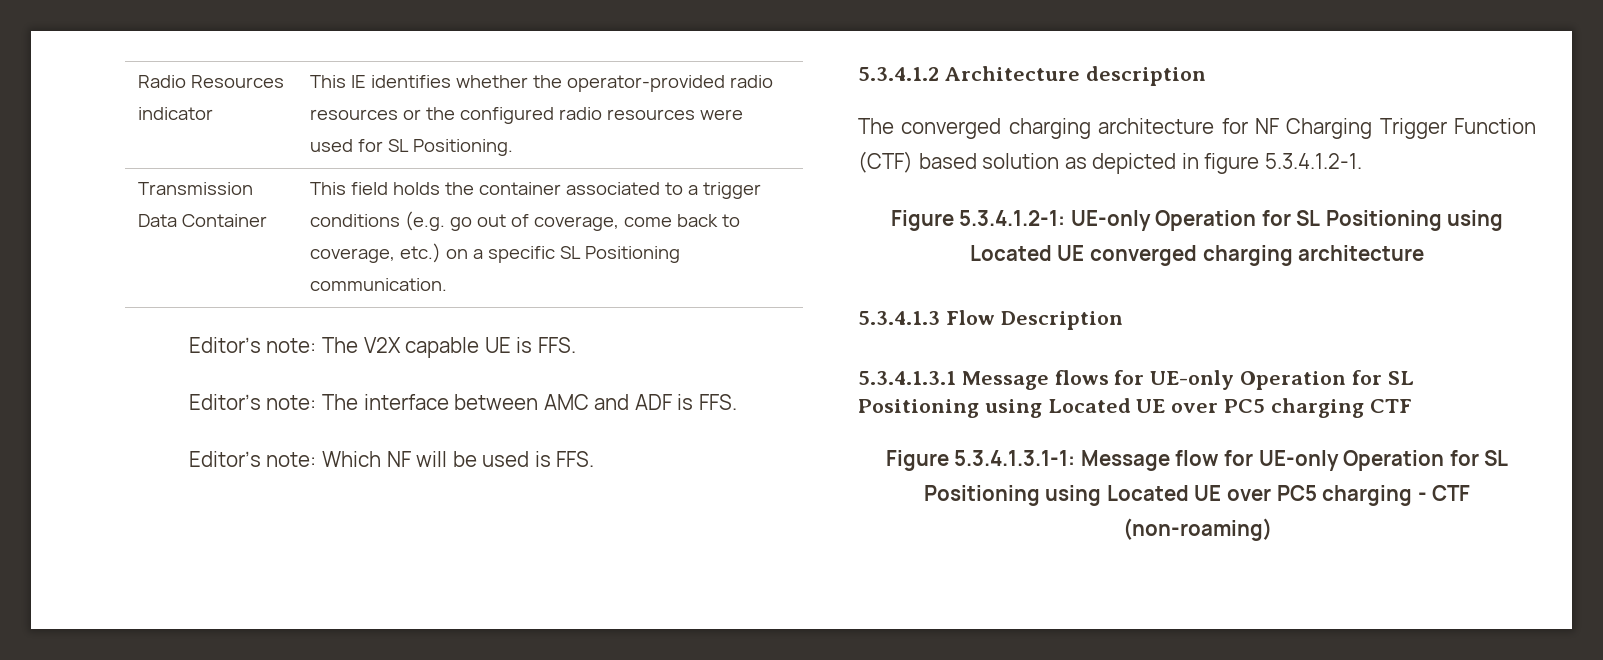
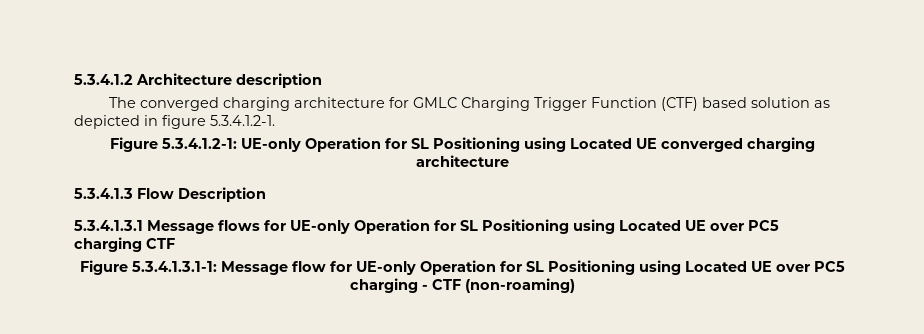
- Radio Resources indicator | This IE identifies whether the operator-provided radio resources or the configured radio resources were used for SL Positioning.
- Transmission Data Container | This field holds the container associated to a trigger conditions (e.g. go out of coverage, come back to coverage, etc.) on a specific SL Positioning communication.
- Editor’s note: The V2X capable UE is FFS.
- Editor’s note: The interface between AMC and ADF is FFS.
- Editor’s note: Which NF will be used is FFS.
- The converged charging architecture for NF Charging Trigger Function (CTF) based solution as depicted in figure 5.3.4.1.2-1.
+ The converged charging architecture for GMLC Charging Trigger Function (CTF) based solution as depicted in figure 5.3.4.1.2-1.

